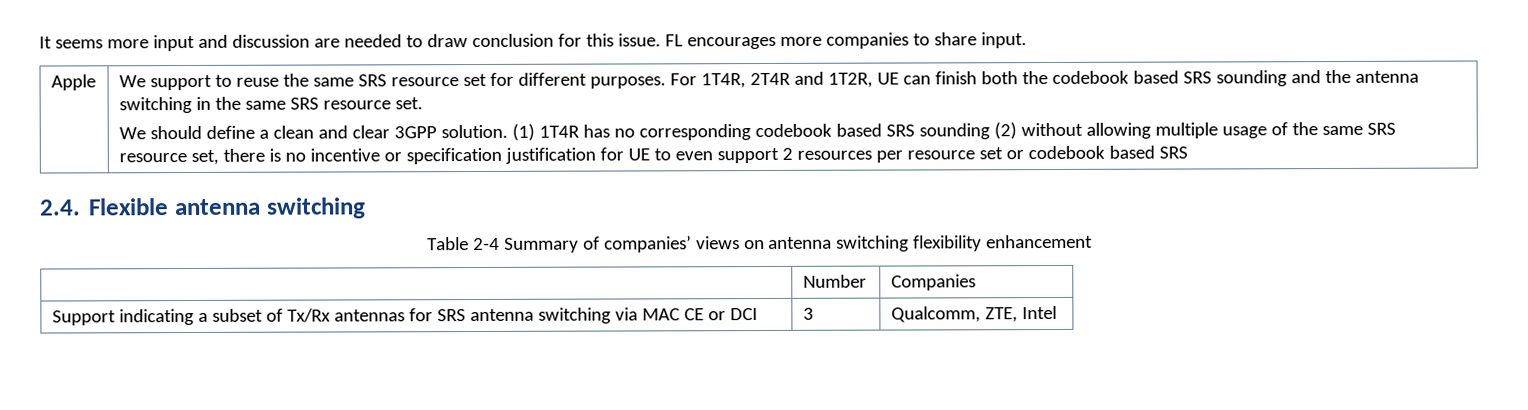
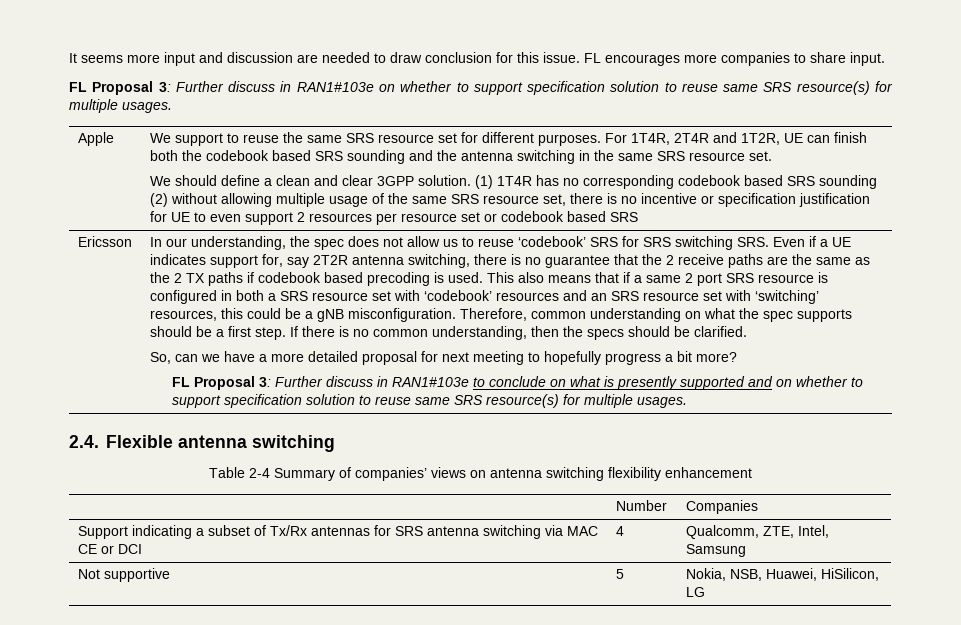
+ FL Proposal 3: Further discuss in RAN1#103e on whether to support specification solution to reuse same SRS resource(s) for multiple usages.
+ Ericsson | In our understanding, the spec does not allow us to reuse ‘codebook’ SRS for SRS switching SRS. Even if a UE indicates support for, say 2T2R antenna switching, there is no guarantee that the 2 receive paths are the same as the 2 TX paths if codebook based precoding is used. This also means that if a same 2 port SRS resource is configured in both a SRS resource set with ‘codebook’ resources and an SRS resource set with ‘switching’ resources, this could be a gNB misconfiguration. Therefore, common understanding on what the spec supports should be a first step. If there is no common understanding, then the specs should be clarified.
+ So, can we have a more detailed proposal for next meeting to hopefully progress a bit more?
+ FL Proposal 3: Further discuss in RAN1#103e to conclude on what is presently supported and on whether to support specification solution to reuse same SRS resource(s) for multiple usages.
- Support indicating a subset of Tx/Rx antennas for SRS antenna switching via MAC CE or DCI | 3 | Qualcomm, ZTE, Intel
+ Support indicating a subset of Tx/Rx antennas for SRS antenna switching via MAC CE or DCI | 4 | Qualcomm, ZTE, Intel, Samsung
+ Not supportive | 5 | Nokia, NSB, Huawei, HiSilicon, LG

